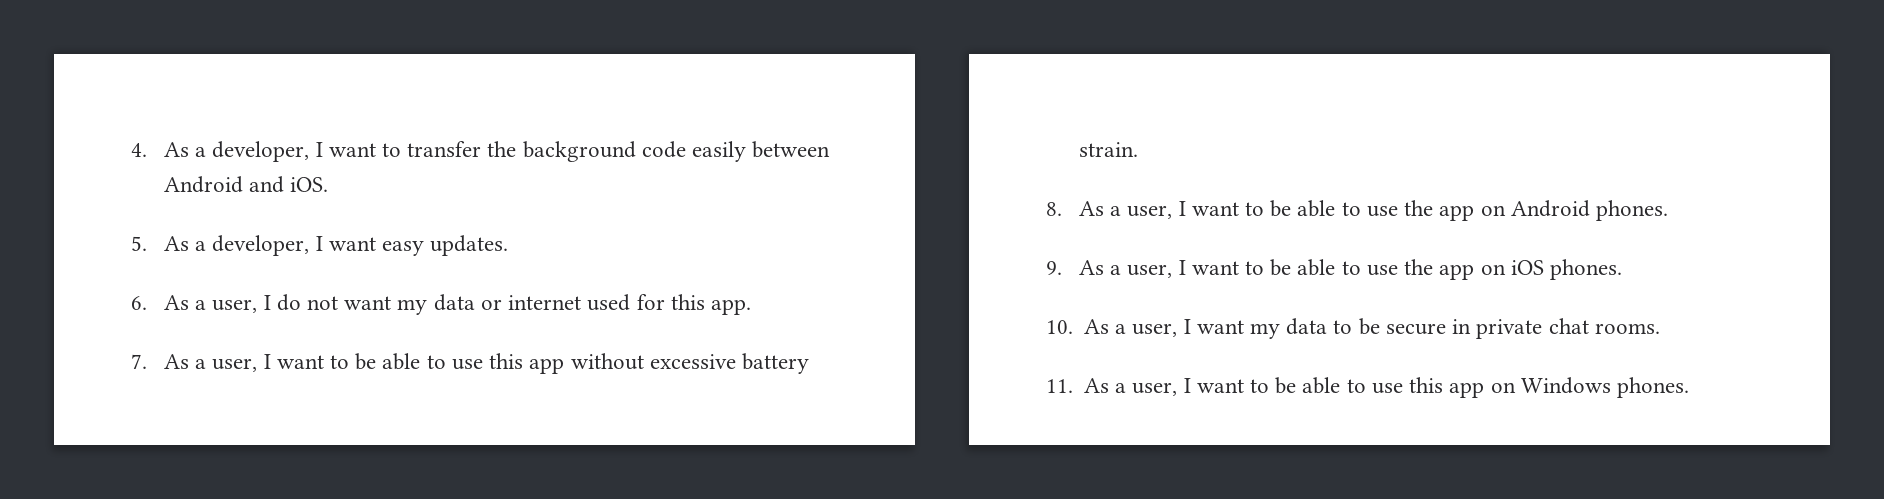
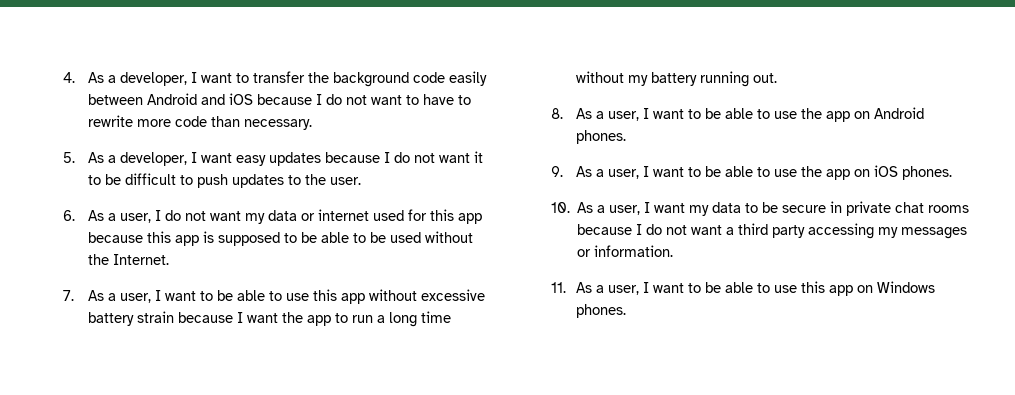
- 4. As a developer, I want to transfer the background code easily between Android and iOS.
+ 4. As a developer, I want to transfer the background code easily between Android and iOS because I do not want to have to rewrite more code than necessary.
- 5. As a developer, I want easy updates.
+ 5. As a developer, I want easy updates because I do not want it to be difficult to push updates to the user.
- 6. As a user, I do not want my data or internet used for this app.
+ 6. As a user, I do not want my data or internet used for this app because this app is supposed to be able to be used without the Internet.
- 7. As a user, I want to be able to use this app without excessive battery strain.
+ 7. As a user, I want to be able to use this app without excessive battery strain because I want the app to run a long time without my battery running out.
- 10. As a user, I want my data to be secure in private chat rooms.
+ 10. As a user, I want my data to be secure in private chat rooms because I do not want a third party accessing my messages or information.

